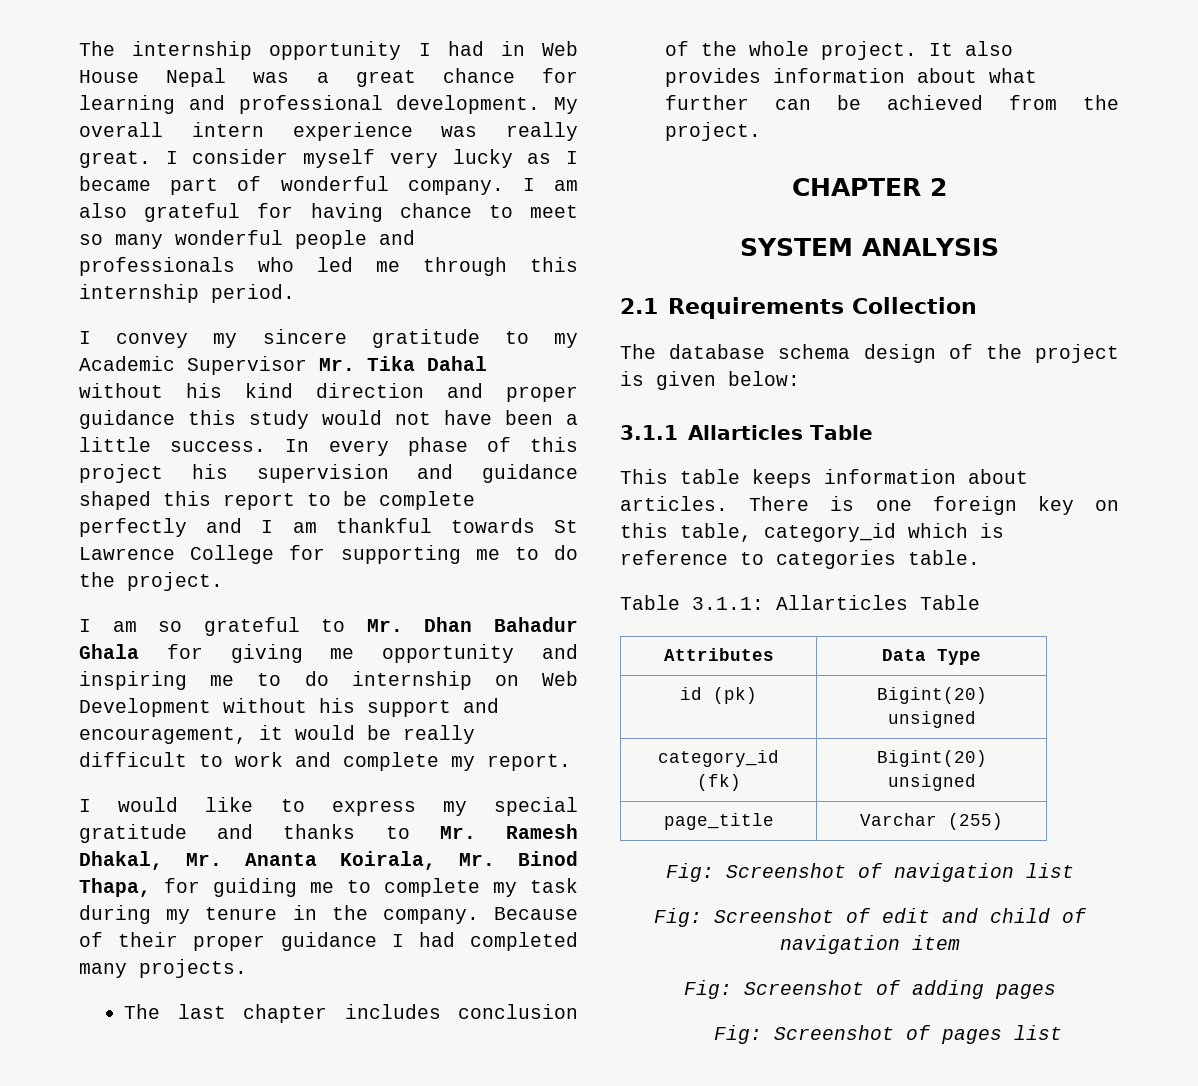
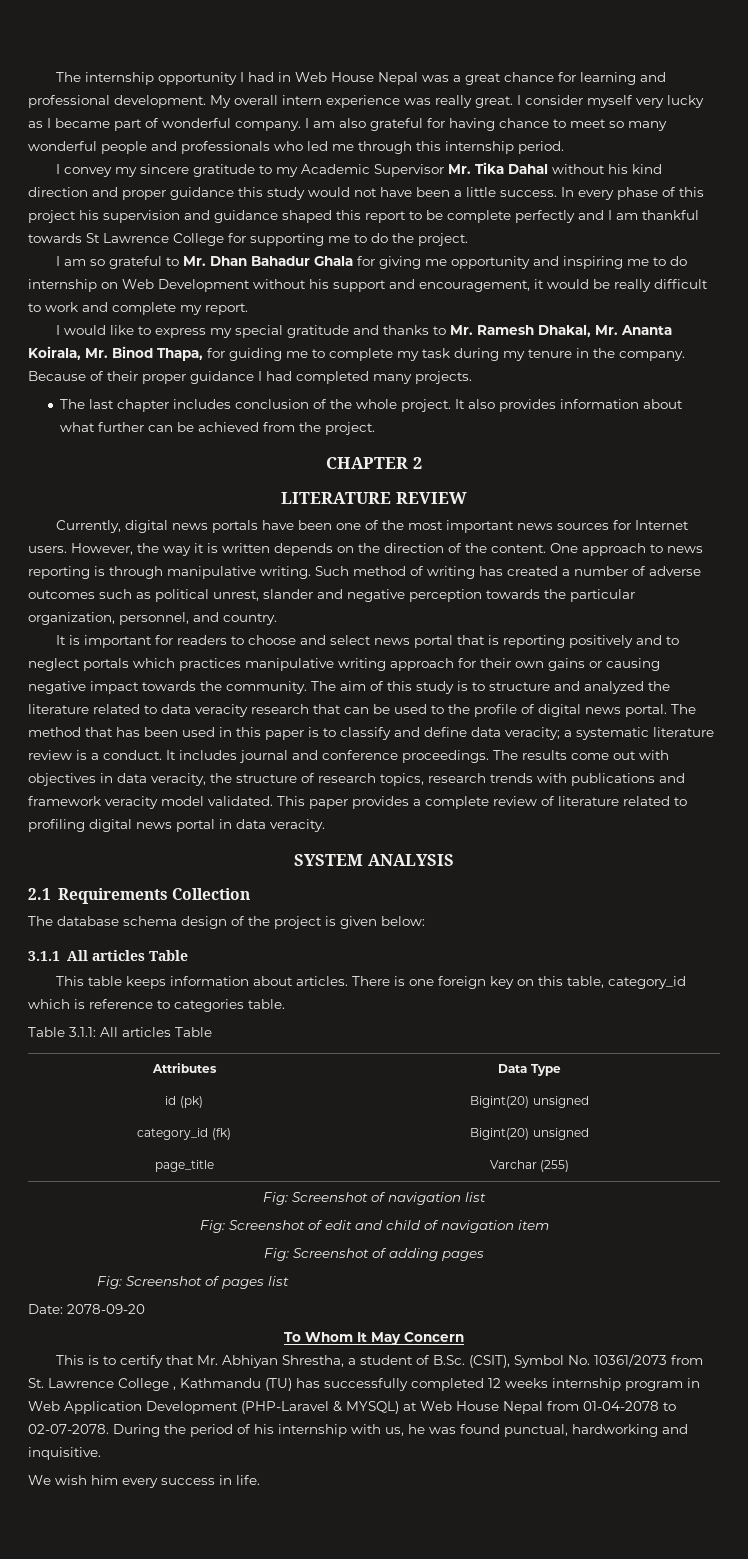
+ LITERATURE REVIEW
+ Currently, digital news portals have been one of the most important news sources for Internet users. However, the way it is written depends on the direction of the content. One approach to news reporting is through manipulative writing. Such method of writing has created a number of adverse outcomes such as political unrest, slander and negative perception towards the particular organization, personnel, and country.
+ It is important for readers to choose and select news portal that is reporting positively and to neglect portals which practices manipulative writing approach for their own gains or causing negative impact towards the community. The aim of this study is to structure and analyzed the literature related to data veracity research that can be used to the profile of digital news portal. The method that has been used in this paper is to classify and define data veracity; a systematic literature review is a conduct. It includes journal and conference proceedings. The results come out with objectives in data veracity, the structure of research topics, research trends with publications and framework veracity model validated. This paper provides a complete review of literature related to profiling digital news portal in data veracity.
- 3.1.1 Allarticles Table
+ 3.1.1 All articles Table
- Table 3.1.1: Allarticles Table
+ Table 3.1.1: All articles Table
+ Date: 2078-09-20
+ To Whom It May Concern
+ This is to certify that Mr. Abhiyan Shrestha, a student of B.Sc. (CSIT), Symbol No. 10361/2073 from St. Lawrence College , Kathmandu (TU) has successfully completed 12 weeks internship program in Web Application Development (PHP-Laravel & MYSQL) at Web House Nepal from 01-04-2078 to 02-07-2078. During the period of his internship with us, he was found punctual, hardworking and inquisitive.
+ We wish him every success in life.

